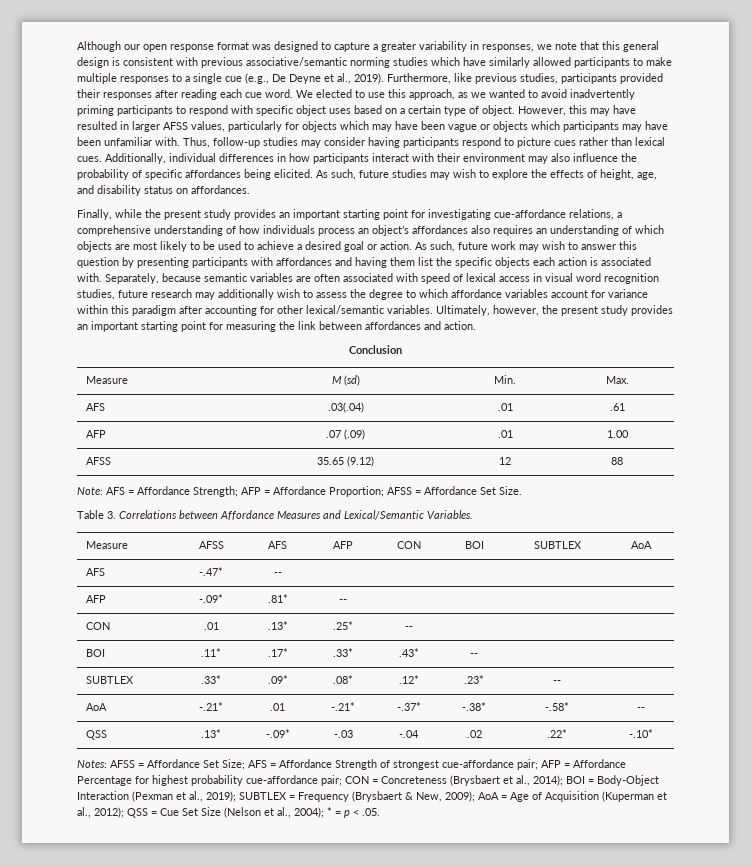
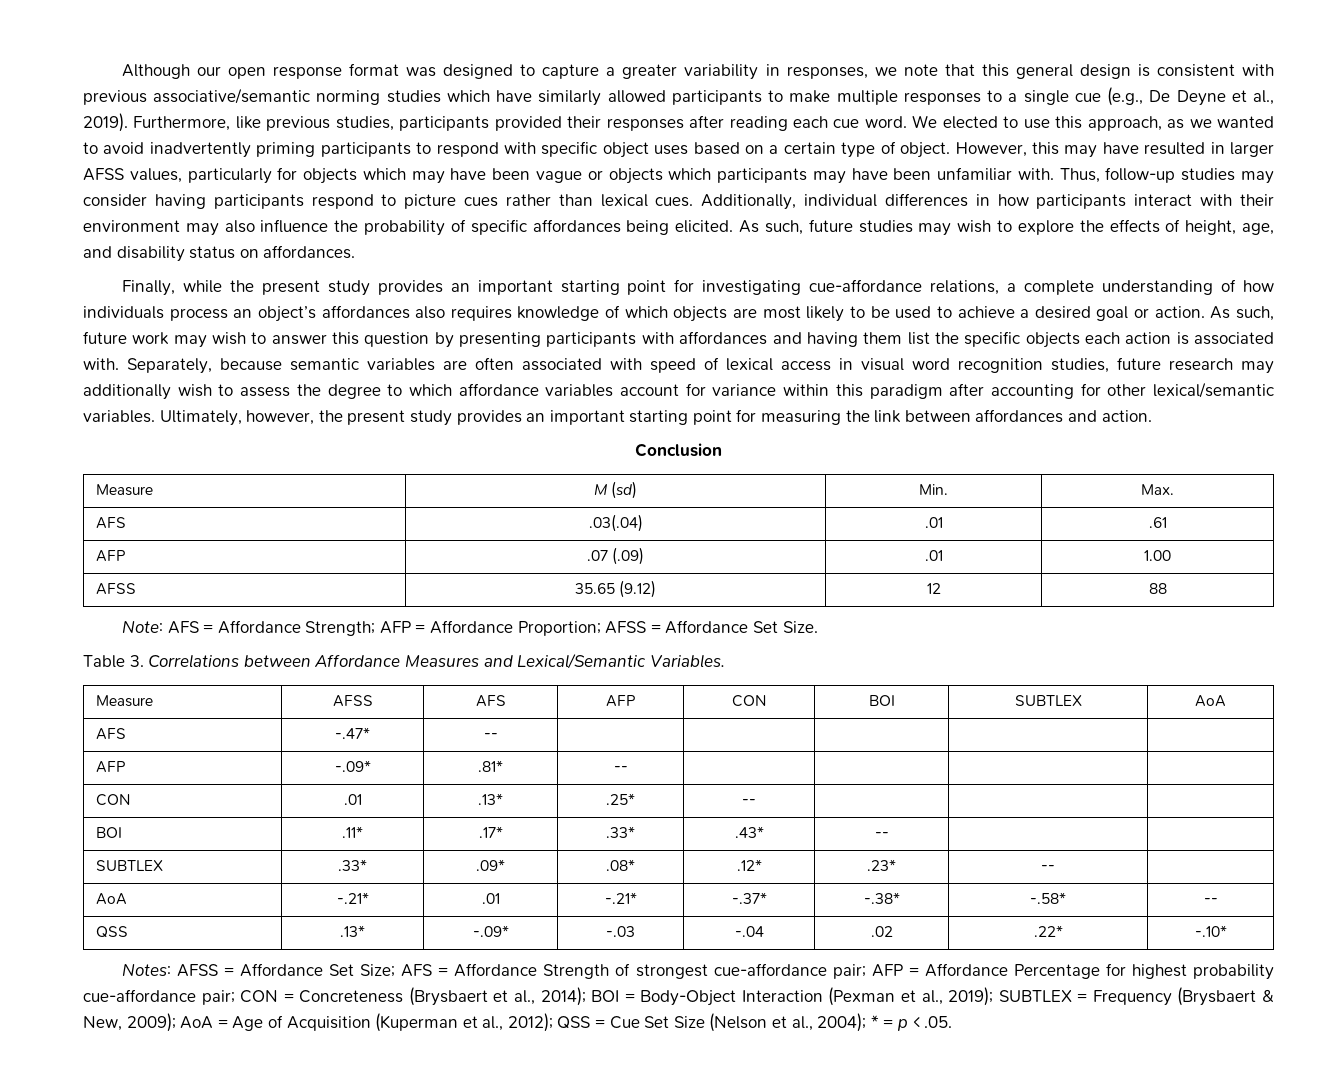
- Finally, while the present study provides an important starting point for investigating cue-affordance relations, a comprehensive understanding of how individuals process an object’s affordances also requires an understanding of which objects are most likely to be used to achieve a desired goal or action.
+ Finally, while the present study provides an important starting point for investigating cue-affordance relations, a complete understanding of how individuals process an object’s affordances also requires knowledge of which objects are most likely to be used to achieve a desired goal or action.

